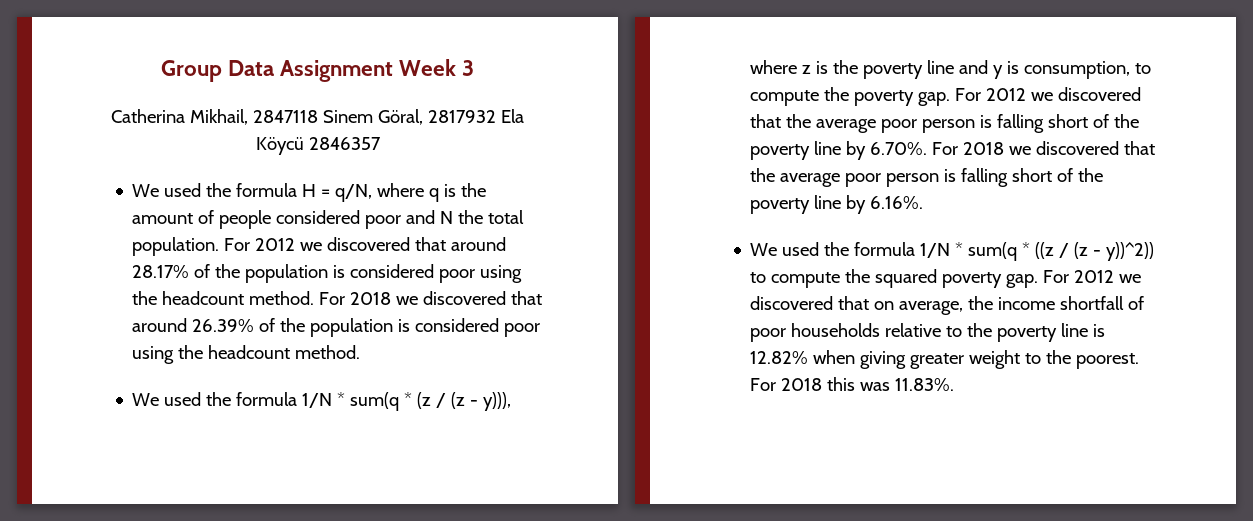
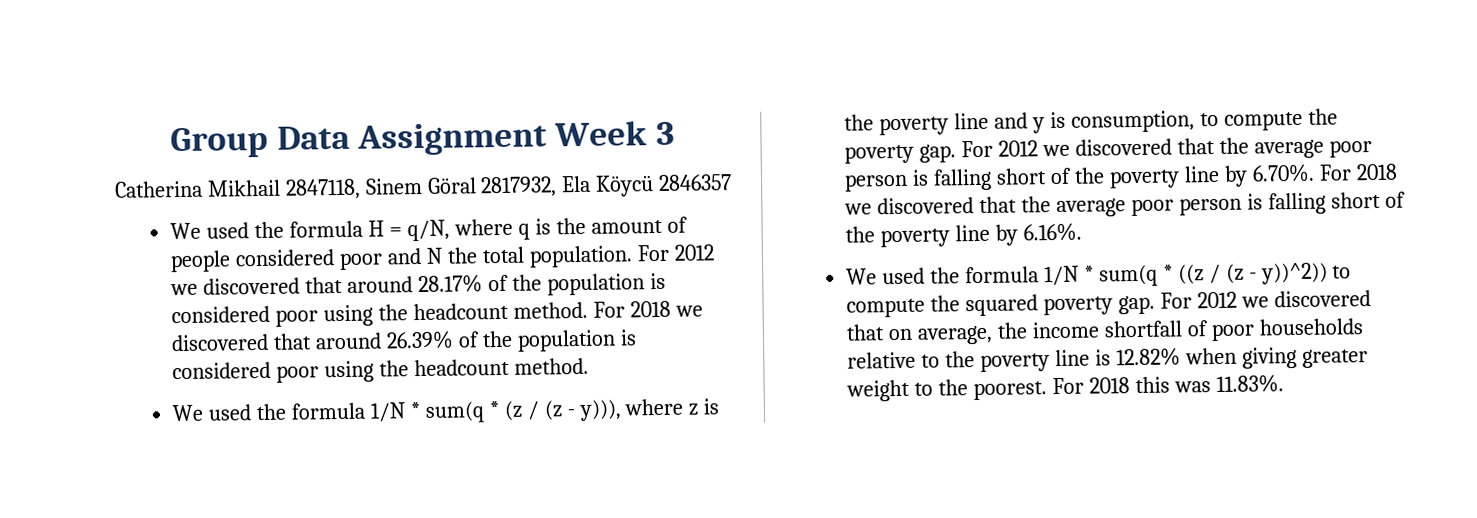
- Catherina Mikhail, 2847118 Sinem Göral, 2817932 Ela Köycü 2846357
+ Catherina Mikhail 2847118, Sinem Göral 2817932, Ela Köycü 2846357

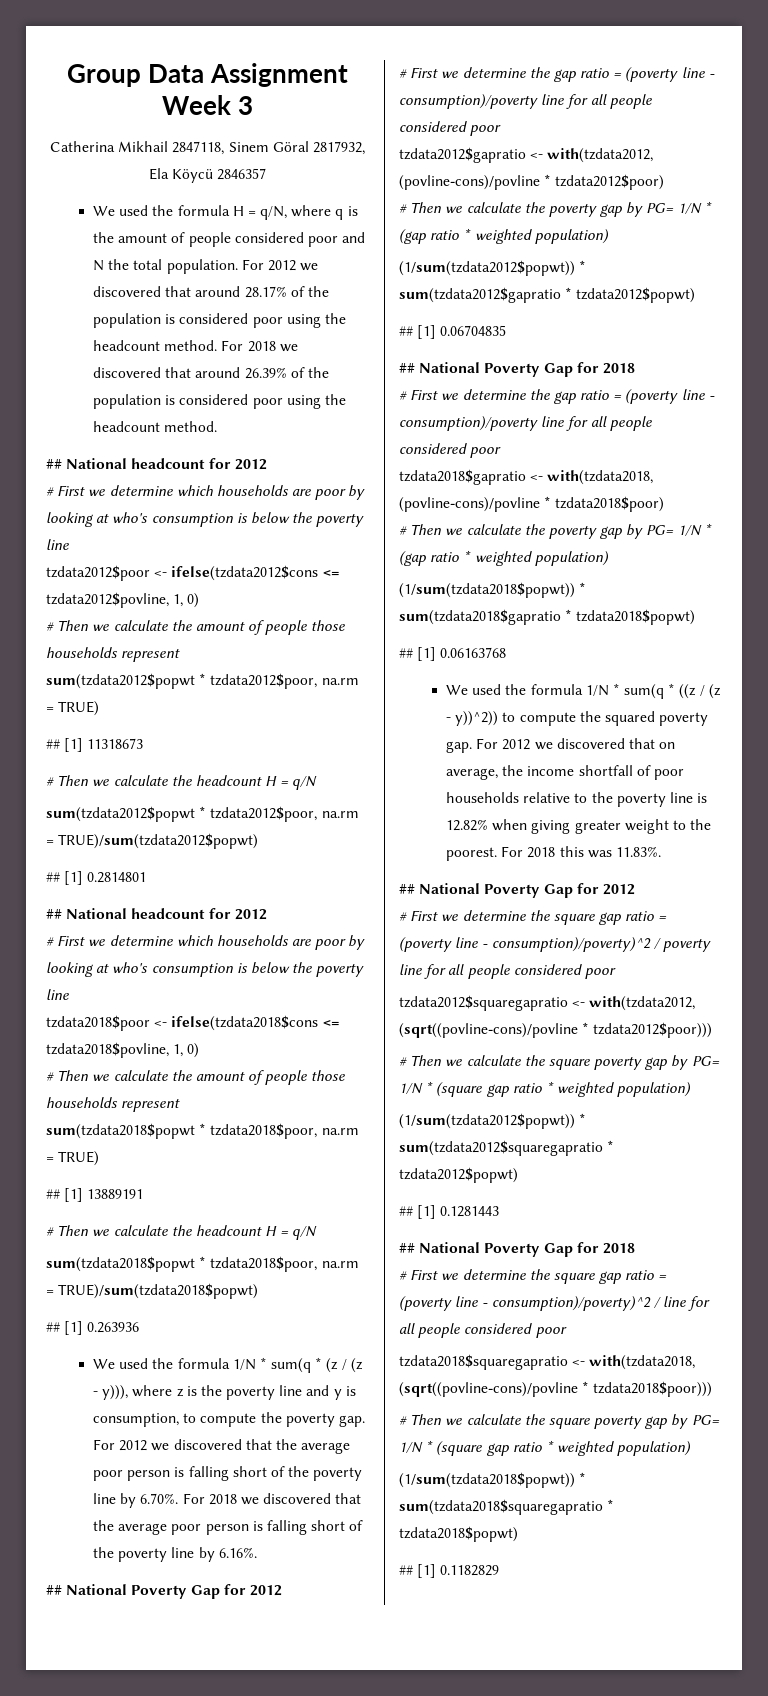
  For 2018 we discovered that around 26.39% of the population is considered poor using the headcount method.
+ ## National headcount for 2012
+ # First we determine which households are poor by looking at who's consumption is below the poverty line
+ tzdata2012$poor <- ifelse(tzdata2012$cons <= tzdata2012$povline, 1, 0)
+ # Then we calculate the amount of people those households represent
+ sum(tzdata2012$popwt * tzdata2012$poor, na.rm = TRUE)
+ ## [1] 11318673
+ # Then we calculate the headcount H = q/N
+ sum(tzdata2012$popwt * tzdata2012$poor, na.rm = TRUE)/sum(tzdata2012$popwt)
+ ## [1] 0.2814801
+ ## National headcount for 2012
+ # First we determine which households are poor by looking at who's consumption is below the poverty line
+ tzdata2018$poor <- ifelse(tzdata2018$cons <= tzdata2018$povline, 1, 0)
+ # Then we calculate the amount of people those households represent
+ sum(tzdata2018$popwt * tzdata2018$poor, na.rm = TRUE)
+ ## [1] 13889191
+ # Then we calculate the headcount H = q/N
+ sum(tzdata2018$popwt * tzdata2018$poor, na.rm = TRUE)/sum(tzdata2018$popwt)
+ ## [1] 0.263936
  For 2012 we discovered that the average poor person is falling short of the poverty line by 6.70%. For 2018 we discovered that the average poor person is falling short of the poverty line by 6.16%.
+ ## National Poverty Gap for 2012
+ # First we determine the gap ratio = (poverty line - consumption)/poverty line for all people considered poor
+ tzdata2012$gapratio <- with(tzdata2012, (povline-cons)/povline * tzdata2012$poor)
+ # Then we calculate the poverty gap by PG= 1/N * (gap ratio * weighted population)
+ (1/sum(tzdata2012$popwt)) * sum(tzdata2012$gapratio * tzdata2012$popwt)
+ ## [1] 0.06704835
+ ## National Poverty Gap for 2018
+ # First we determine the gap ratio = (poverty line - consumption)/poverty line for all people considered poor
+ tzdata2018$gapratio <- with(tzdata2018, (povline-cons)/povline * tzdata2018$poor)
+ # Then we calculate the poverty gap by PG= 1/N * (gap ratio * weighted population)
+ (1/sum(tzdata2018$popwt)) * sum(tzdata2018$gapratio * tzdata2018$popwt)
+ ## [1] 0.06163768
  For 2018 this was 11.83%.
+ ## National Poverty Gap for 2012
+ # First we determine the square gap ratio = (poverty line - consumption)/poverty)^2 / poverty line for all people considered poor
+ tzdata2012$squaregapratio <- with(tzdata2012, (sqrt((povline-cons)/povline * tzdata2012$poor)))
+ # Then we calculate the square poverty gap by PG= 1/N * (square gap ratio * weighted population)
+ (1/sum(tzdata2012$popwt)) * sum(tzdata2012$squaregapratio * tzdata2012$popwt)
+ ## [1] 0.1281443
+ ## National Poverty Gap for 2018
+ # First we determine the square gap ratio = (poverty line - consumption)/poverty)^2 / line for all people considered poor
+ tzdata2018$squaregapratio <- with(tzdata2018, (sqrt((povline-cons)/povline * tzdata2018$poor)))
+ # Then we calculate the square poverty gap by PG= 1/N * (square gap ratio * weighted population)
+ (1/sum(tzdata2018$popwt)) * sum(tzdata2018$squaregapratio * tzdata2018$popwt)
+ ## [1] 0.1182829

